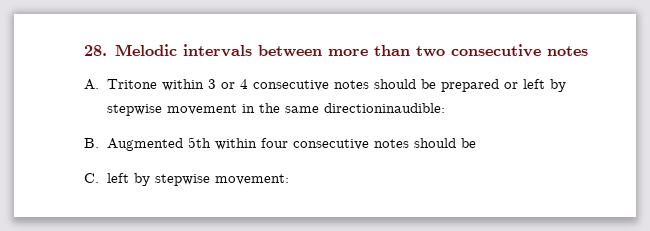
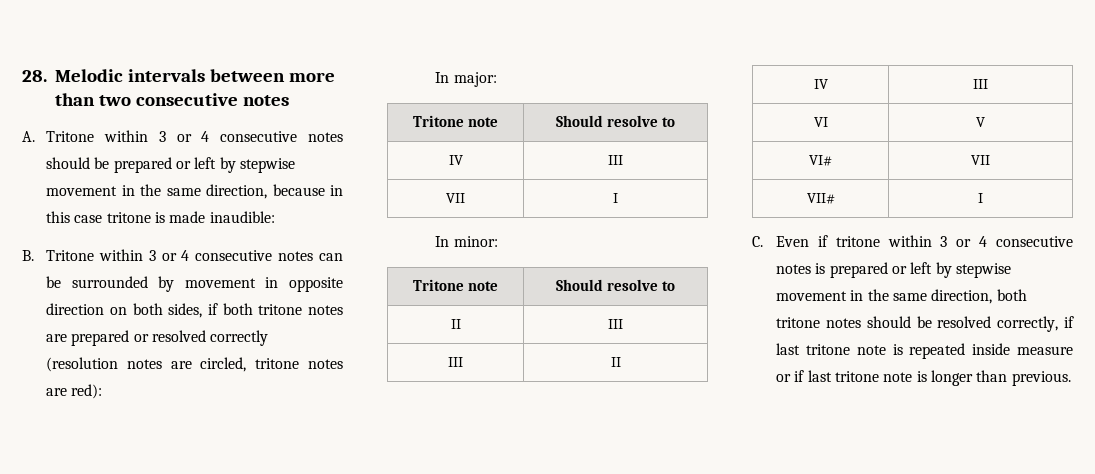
- A. Tritone within 3 or 4 consecutive notes should be prepared or left by stepwise movement in the same directioninaudible:
- B. Augmented 5th within four consecutive notes should be
- C. left by stepwise movement:
+ A. Tritone within 3 or 4 consecutive notes should be prepared or left by stepwise movement in the same direction, because in this case tritone is made inaudible:
+ B. Tritone within 3 or 4 consecutive notes can be surrounded by movement in opposite direction on both sides, if both tritone notes are prepared or resolved correctly (resolution notes are circled, tritone notes are red):
+ In major:
+ Tritone note | Should resolve to
+ IV | III
+ VII | I
+ In minor:
+ Tritone note | Should resolve to
+ II | III
+ III | II
+ IV | III
+ VI | V
+ VI# | VII
+ VII# | I
+ C. Even if tritone within 3 or 4 consecutive notes is prepared or left by stepwise movement in the same direction, both tritone notes should be resolved correctly, if last tritone note is repeated inside measure or if last tritone note is longer than previous.

